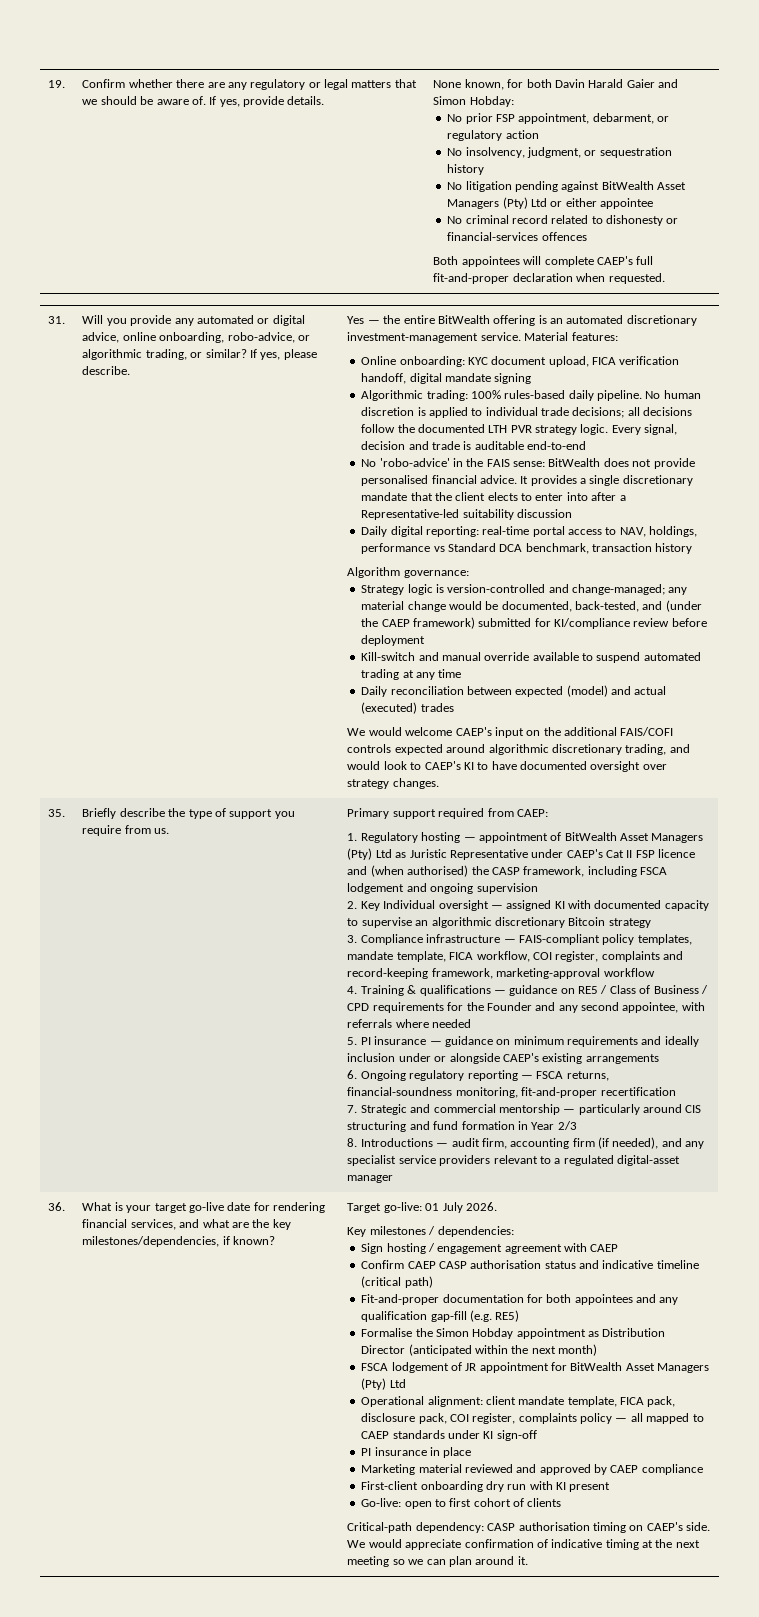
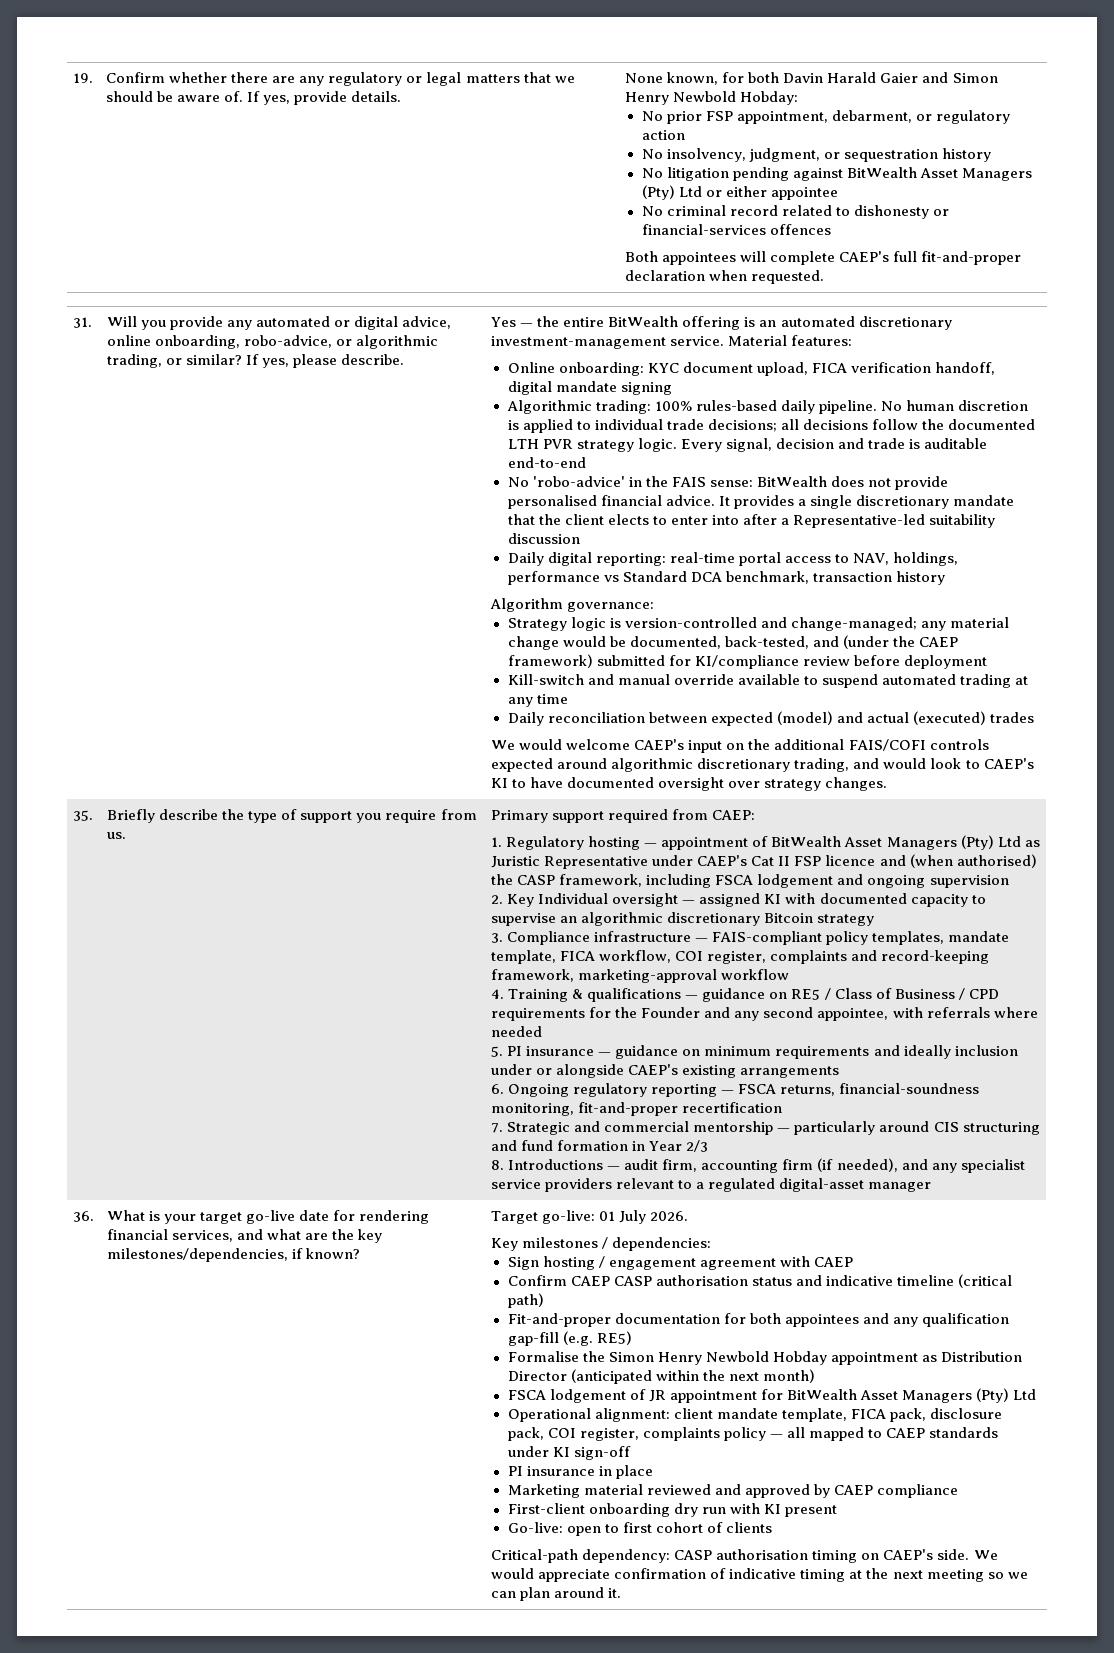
- None known, for both Davin Harald Gaier and Simon Hobday:
+ None known, for both Davin Harald Gaier and Simon Henry Newbold Hobday:
- Formalise the Simon Hobday appointment as Distribution Director (anticipated within the next month)
+ Formalise the Simon Henry Newbold Hobday appointment as Distribution Director (anticipated within the next month)

